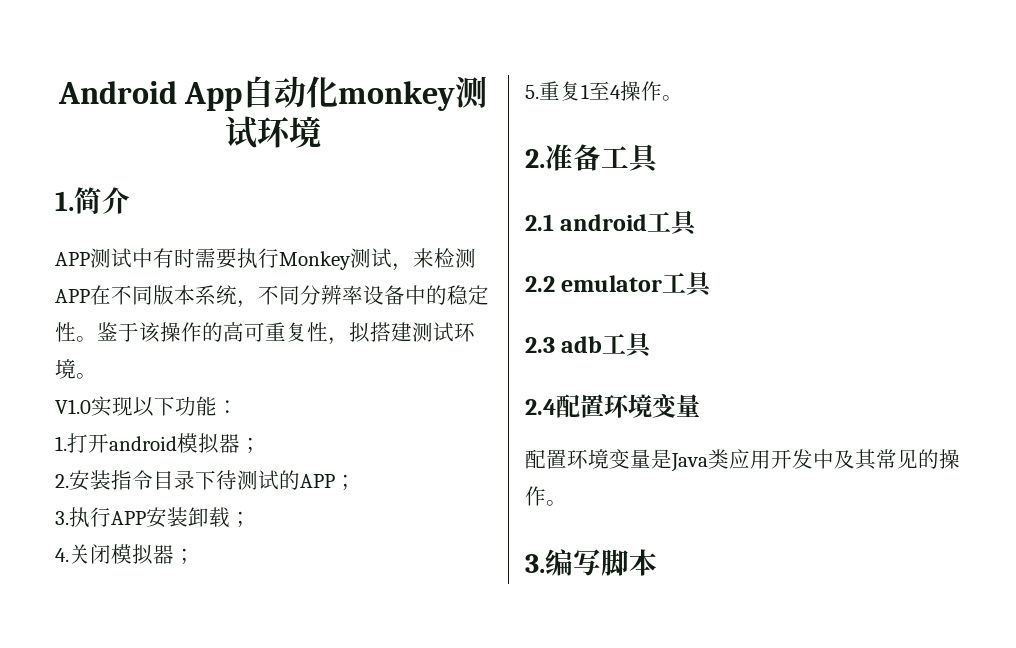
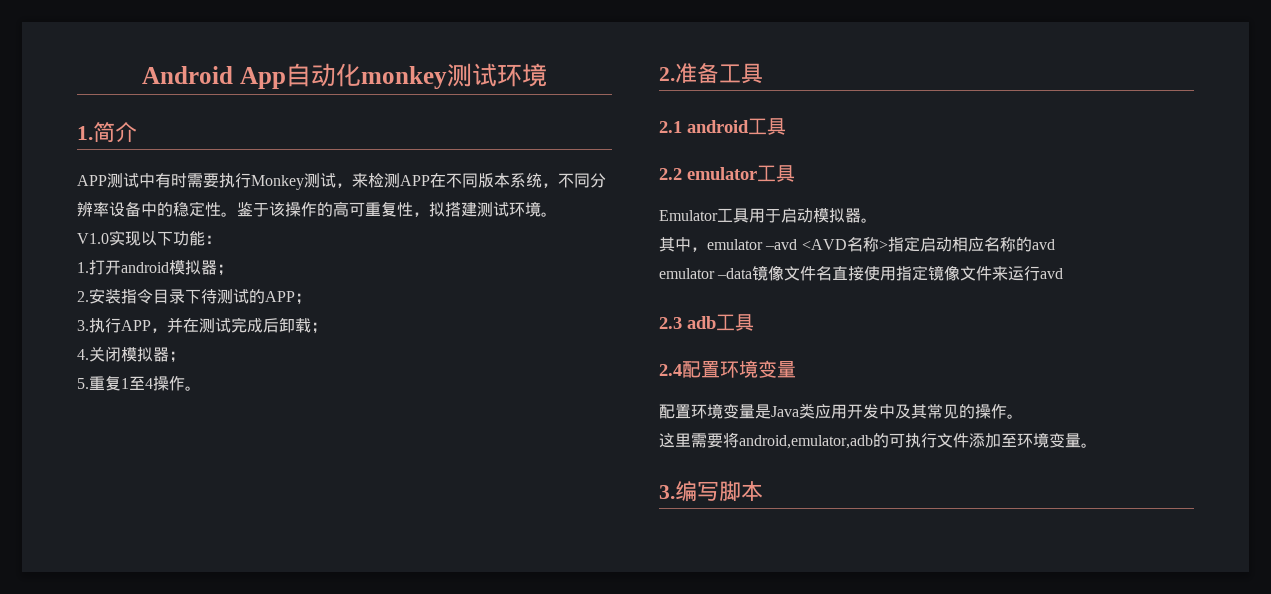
- 3.执行APP安装卸载；
+ 3.执行APP，并在测试完成后卸载；
+ Emulator工具用于启动模拟器。
+ 其中，emulator –avd <AVD名称>指定启动相应名称的avd
+ emulator –data镜像文件名直接使用指定镜像文件来运行avd
+ 这里需要将android,emulator,adb的可执行文件添加至环境变量。

